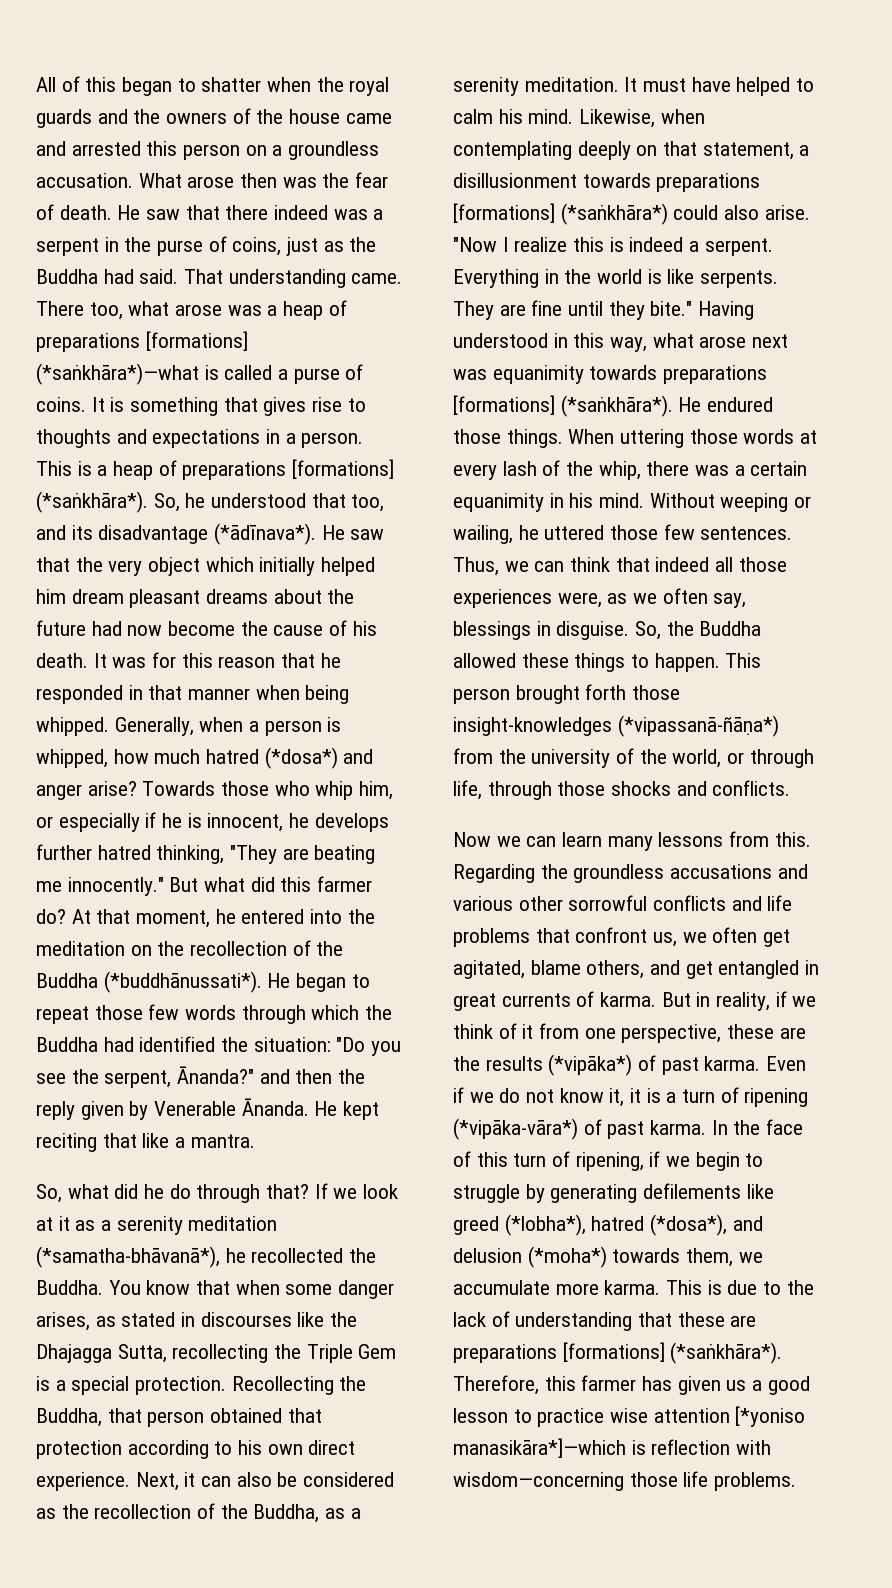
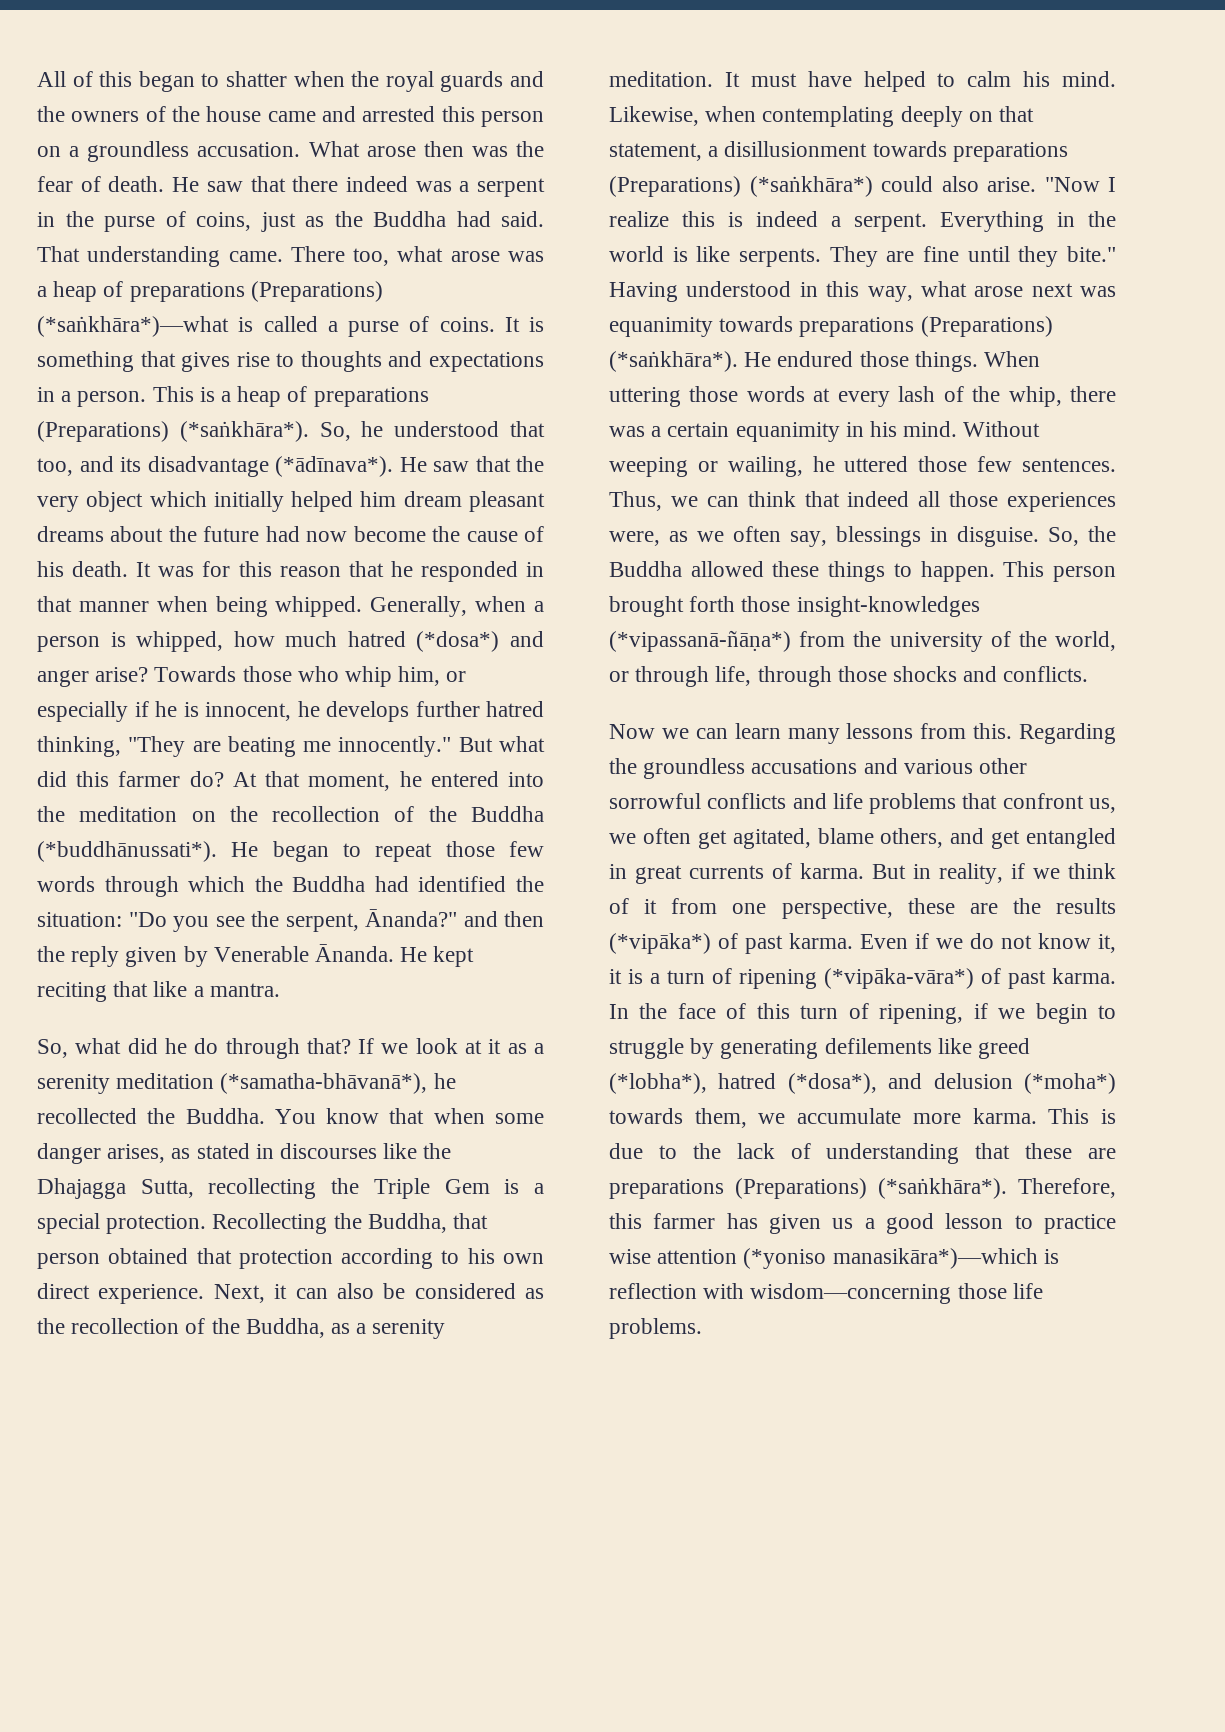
- There too, what arose was a heap of preparations [formations] (*saṅkhāra*)—what is called a purse of coins.
+ There too, what arose was a heap of preparations (Preparations) (*saṅkhāra*)—what is called a purse of coins.
- This is a heap of preparations [formations] (*saṅkhāra*).
+ This is a heap of preparations (Preparations) (*saṅkhāra*).
- Likewise, when contemplating deeply on that statement, a disillusionment towards preparations [formations] (*saṅkhāra*) could also arise.
+ Likewise, when contemplating deeply on that statement, a disillusionment towards preparations (Preparations) (*saṅkhāra*) could also arise.
- Having understood in this way, what arose next was equanimity towards preparations [formations] (*saṅkhāra*).
+ Having understood in this way, what arose next was equanimity towards preparations (Preparations) (*saṅkhāra*).
- This is due to the lack of understanding that these are preparations [formations] (*saṅkhāra*).
+ This is due to the lack of understanding that these are preparations (Preparations) (*saṅkhāra*).
- Therefore, this farmer has given us a good lesson to practice wise attention [*yoniso manasikāra*]—which is reflection with wisdom—concerning those life problems.
+ Therefore, this farmer has given us a good lesson to practice wise attention (*yoniso manasikāra*)—which is reflection with wisdom—concerning those life problems.

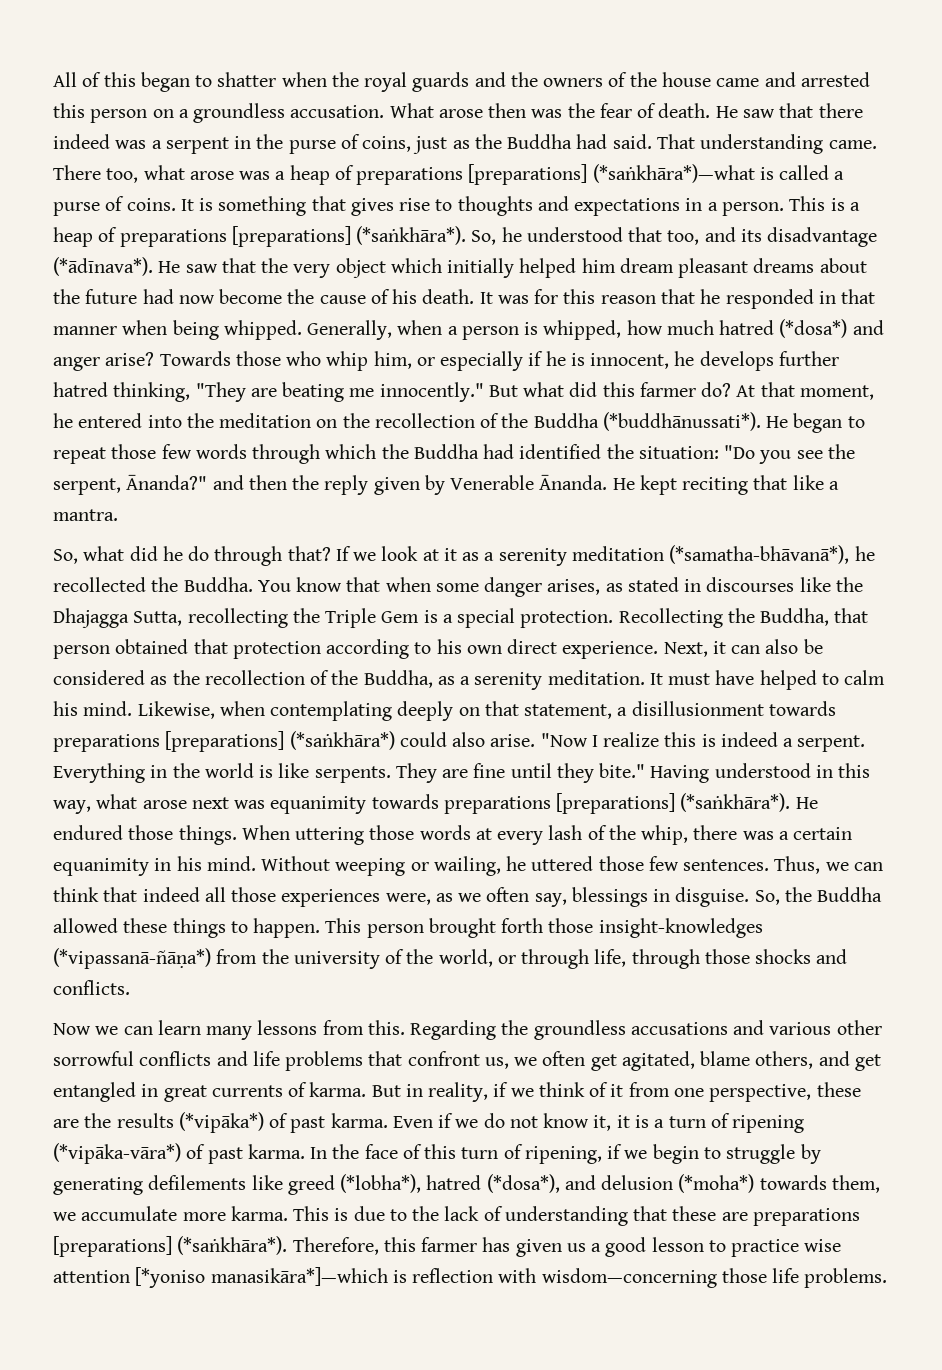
- There too, what arose was a heap of preparations (Preparations) (*saṅkhāra*)—what is called a purse of coins.
+ There too, what arose was a heap of preparations [preparations] (*saṅkhāra*)—what is called a purse of coins.
- This is a heap of preparations (Preparations) (*saṅkhāra*).
+ This is a heap of preparations [preparations] (*saṅkhāra*).
- Likewise, when contemplating deeply on that statement, a disillusionment towards preparations (Preparations) (*saṅkhāra*) could also arise.
+ Likewise, when contemplating deeply on that statement, a disillusionment towards preparations [preparations] (*saṅkhāra*) could also arise.
- Having understood in this way, what arose next was equanimity towards preparations (Preparations) (*saṅkhāra*).
+ Having understood in this way, what arose next was equanimity towards preparations [preparations] (*saṅkhāra*).
- This is due to the lack of understanding that these are preparations (Preparations) (*saṅkhāra*).
+ This is due to the lack of understanding that these are preparations [preparations] (*saṅkhāra*).
- Therefore, this farmer has given us a good lesson to practice wise attention (*yoniso manasikāra*)—which is reflection with wisdom—concerning those life problems.
+ Therefore, this farmer has given us a good lesson to practice wise attention [*yoniso manasikāra*]—which is reflection with wisdom—concerning those life problems.

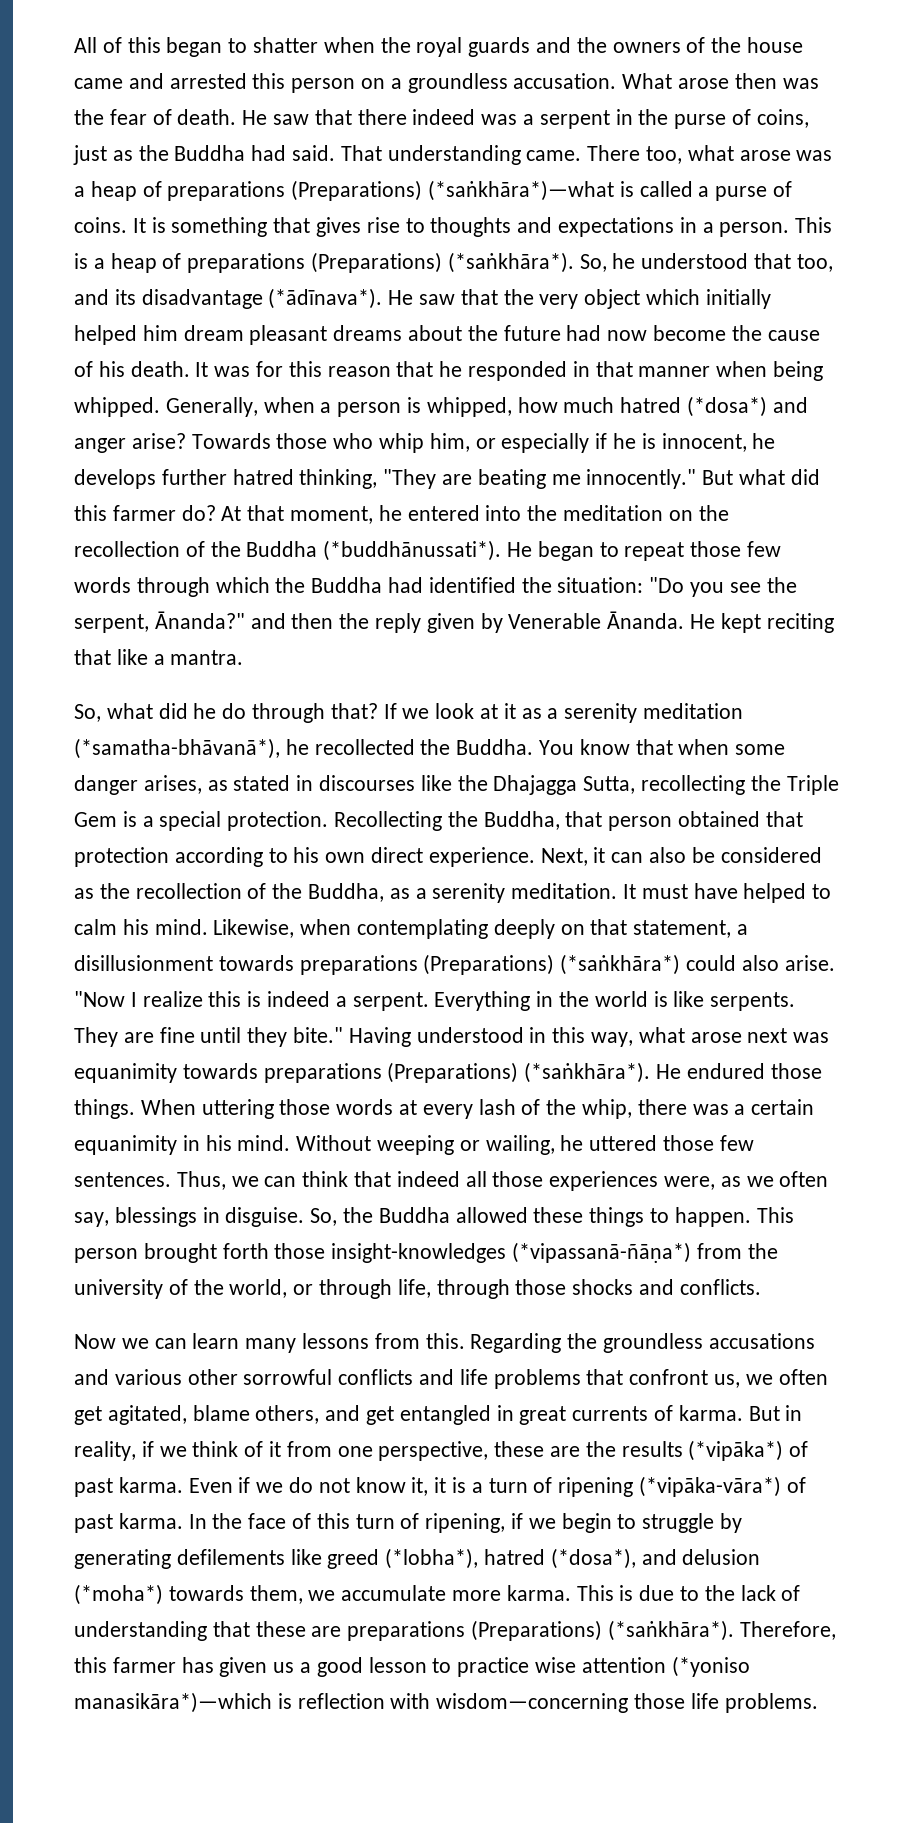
- There too, what arose was a heap of preparations [preparations] (*saṅkhāra*)—what is called a purse of coins.
+ There too, what arose was a heap of preparations (Preparations) (*saṅkhāra*)—what is called a purse of coins.
- This is a heap of preparations [preparations] (*saṅkhāra*).
+ This is a heap of preparations (Preparations) (*saṅkhāra*).
- Likewise, when contemplating deeply on that statement, a disillusionment towards preparations [preparations] (*saṅkhāra*) could also arise.
+ Likewise, when contemplating deeply on that statement, a disillusionment towards preparations (Preparations) (*saṅkhāra*) could also arise.
- Having understood in this way, what arose next was equanimity towards preparations [preparations] (*saṅkhāra*).
+ Having understood in this way, what arose next was equanimity towards preparations (Preparations) (*saṅkhāra*).
- This is due to the lack of understanding that these are preparations [preparations] (*saṅkhāra*).
+ This is due to the lack of understanding that these are preparations (Preparations) (*saṅkhāra*).
- Therefore, this farmer has given us a good lesson to practice wise attention [*yoniso manasikāra*]—which is reflection with wisdom—concerning those life problems.
+ Therefore, this farmer has given us a good lesson to practice wise attention (*yoniso manasikāra*)—which is reflection with wisdom—concerning those life problems.

